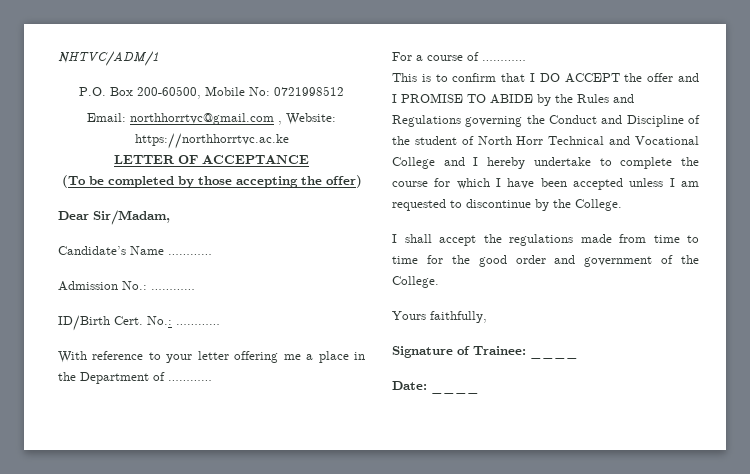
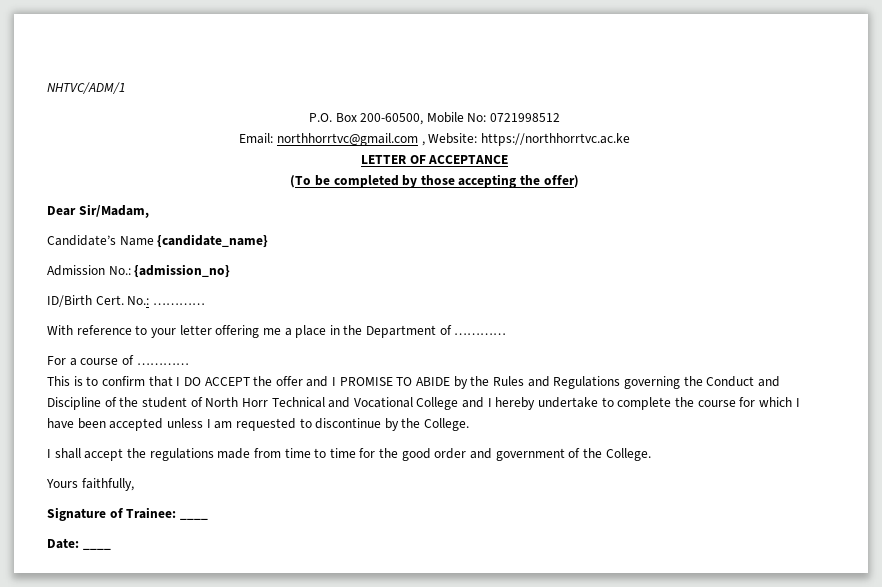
- Candidate’s Name …………
+ Candidate’s Name {candidate_name}
- Admission No.: …………
+ Admission No.: {admission_no}

